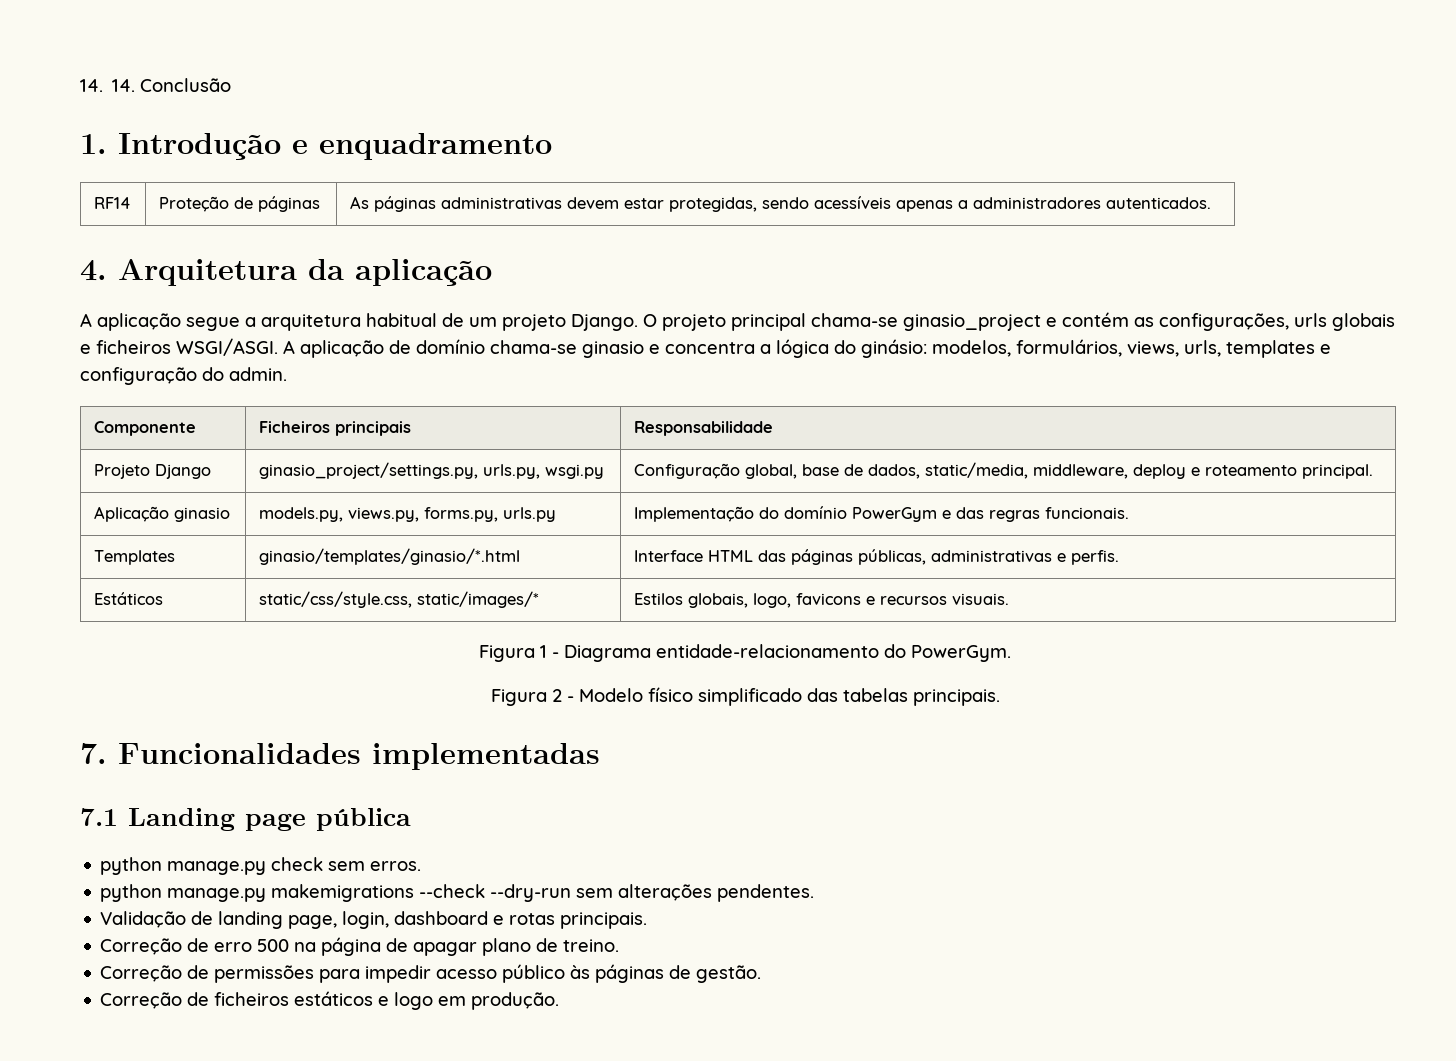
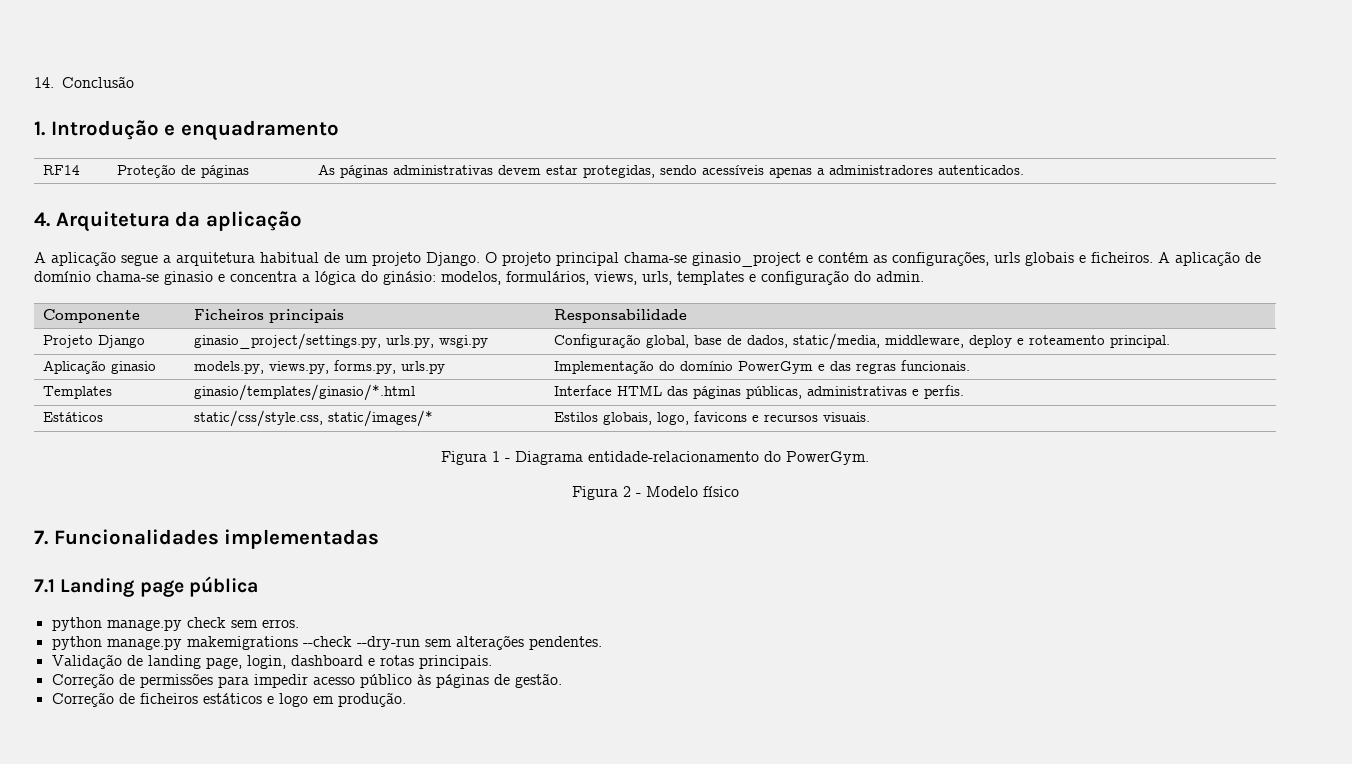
- 14. 14. Conclusão
+ 14. Conclusão
- O projeto principal chama-se ginasio_project e contém as configurações, urls globais e ficheiros WSGI/ASGI.
+ O projeto principal chama-se ginasio_project e contém as configurações, urls globais e ficheiros.
- Figura 2 - Modelo físico simplificado das tabelas principais.
+ Figura 2 - Modelo físico
- Correção de erro 500 na página de apagar plano de treino.

